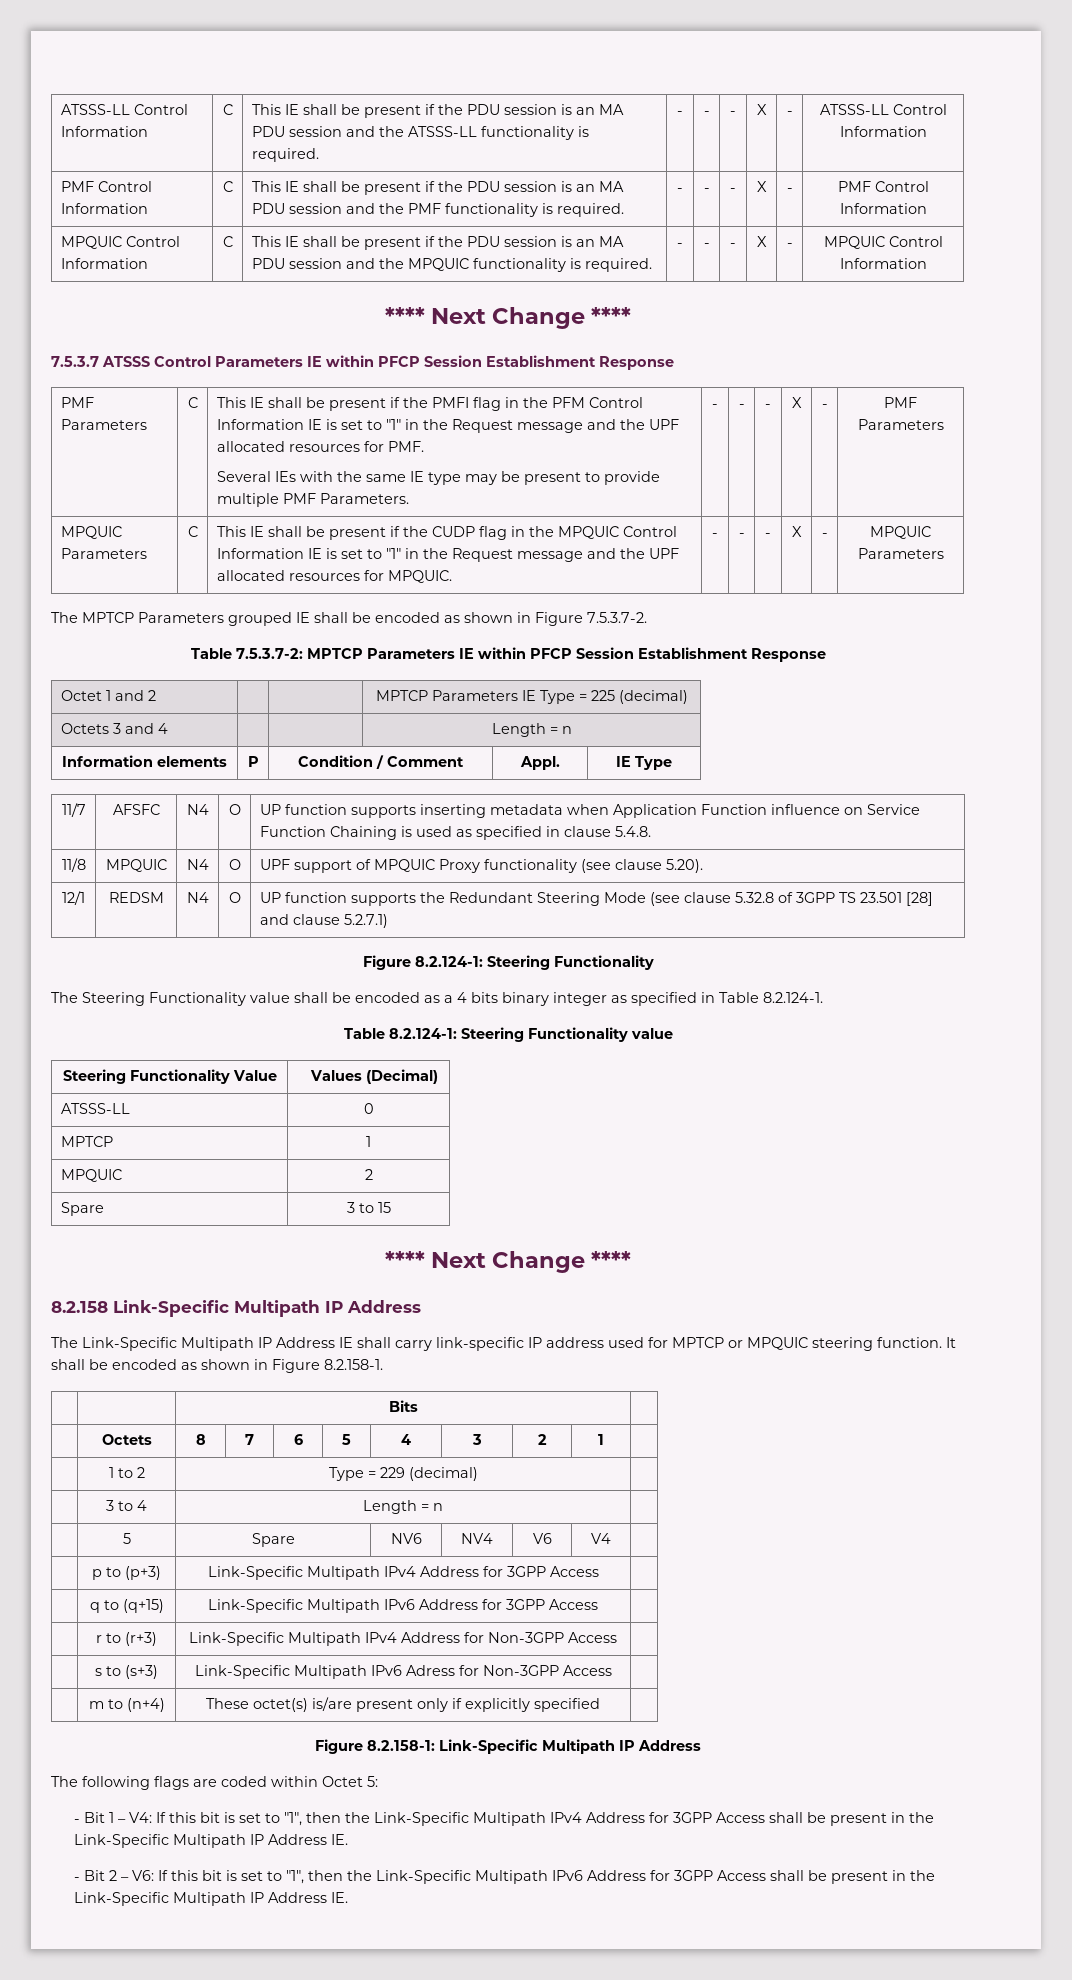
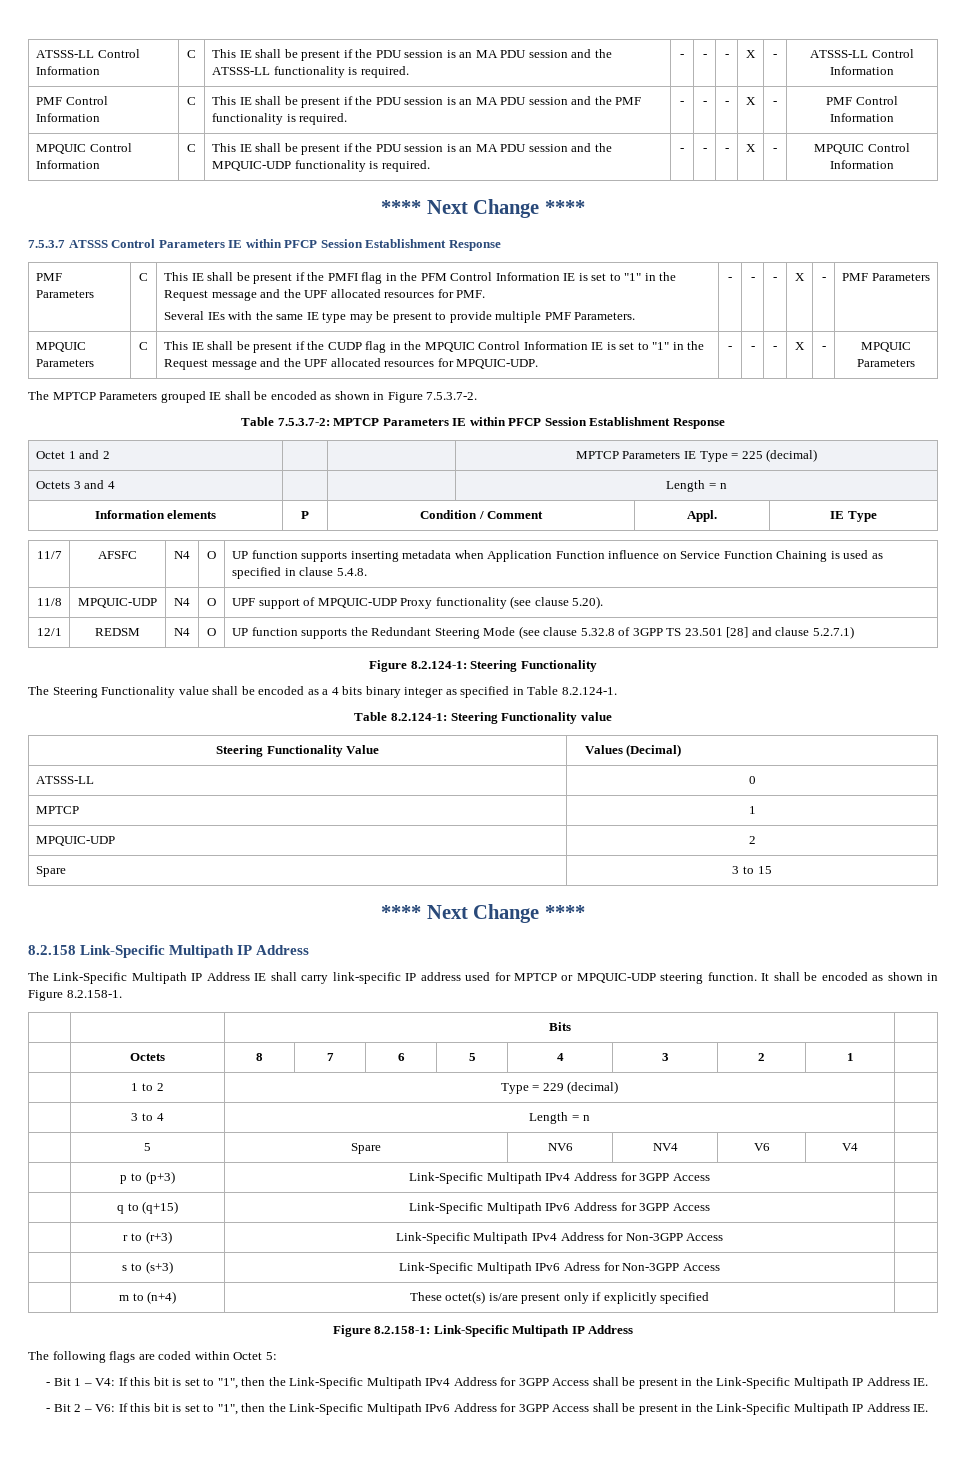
- MPQUIC Control Information | C | This IE shall be present if the PDU session is an MA PDU session and the MPQUIC functionality is required. | - | - | - | X | - | MPQUIC Control Information
+ MPQUIC Control Information | C | This IE shall be present if the PDU session is an MA PDU session and the MPQUIC-UDP functionality is required. | - | - | - | X | - | MPQUIC Control Information
- MPQUIC Parameters | C | This IE shall be present if the CUDP flag in the MPQUIC Control Information IE is set to "1" in the Request message and the UPF allocated resources for MPQUIC. | - | - | - | X | - | MPQUIC Parameters
+ MPQUIC Parameters | C | This IE shall be present if the CUDP flag in the MPQUIC Control Information IE is set to "1" in the Request message and the UPF allocated resources for MPQUIC-UDP. | - | - | - | X | - | MPQUIC Parameters
- 11/8 | MPQUIC | N4 | O | UPF support of MPQUIC Proxy functionality (see clause 5.20).
+ 11/8 | MPQUIC-UDP | N4 | O | UPF support of MPQUIC-UDP Proxy functionality (see clause 5.20).
- MPQUIC | 2
+ MPQUIC-UDP | 2
- The Link-Specific Multipath IP Address IE shall carry link-specific IP address used for MPTCP or MPQUIC steering function.
+ The Link-Specific Multipath IP Address IE shall carry link-specific IP address used for MPTCP or MPQUIC-UDP steering function.

